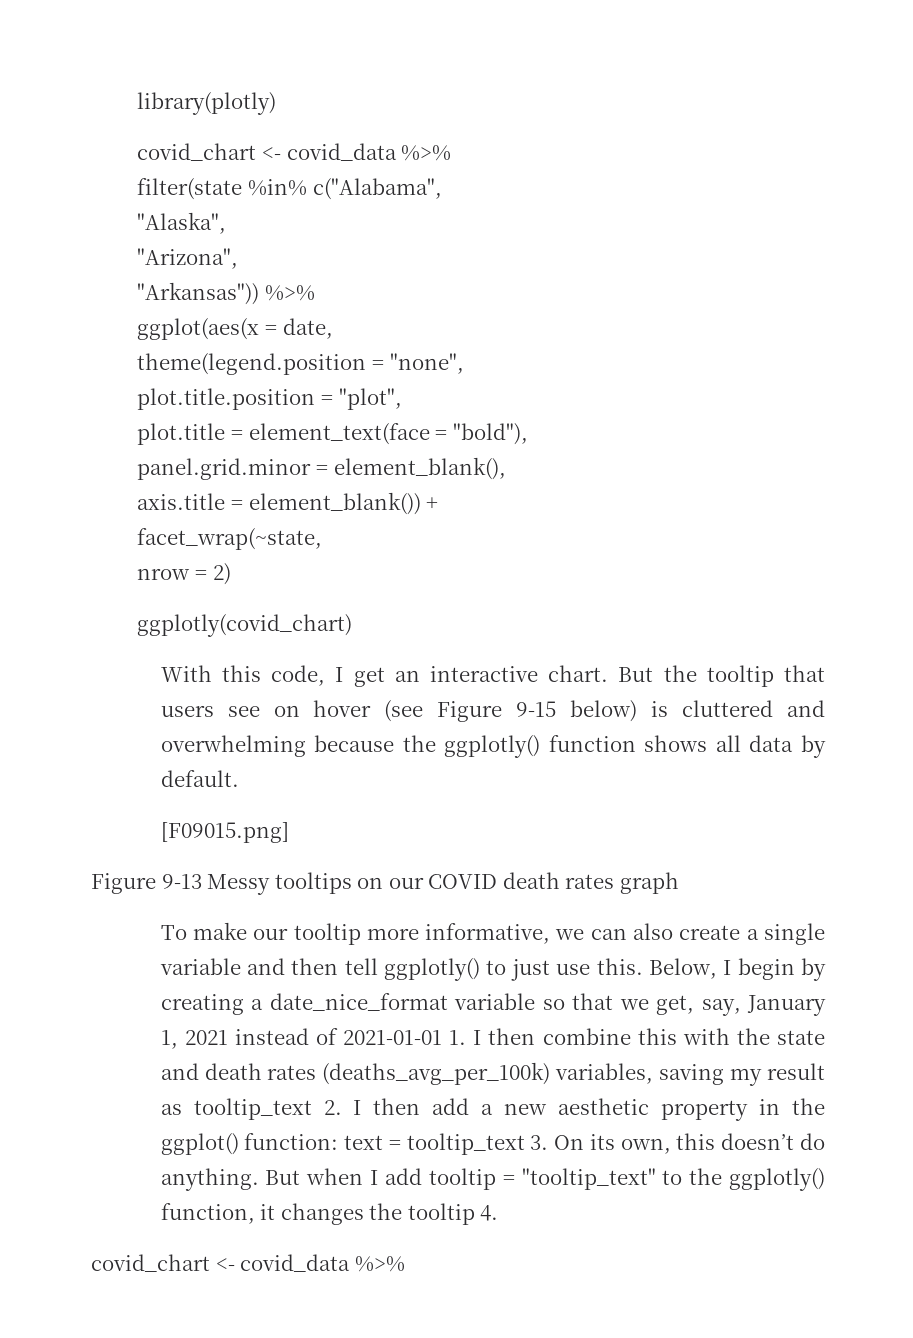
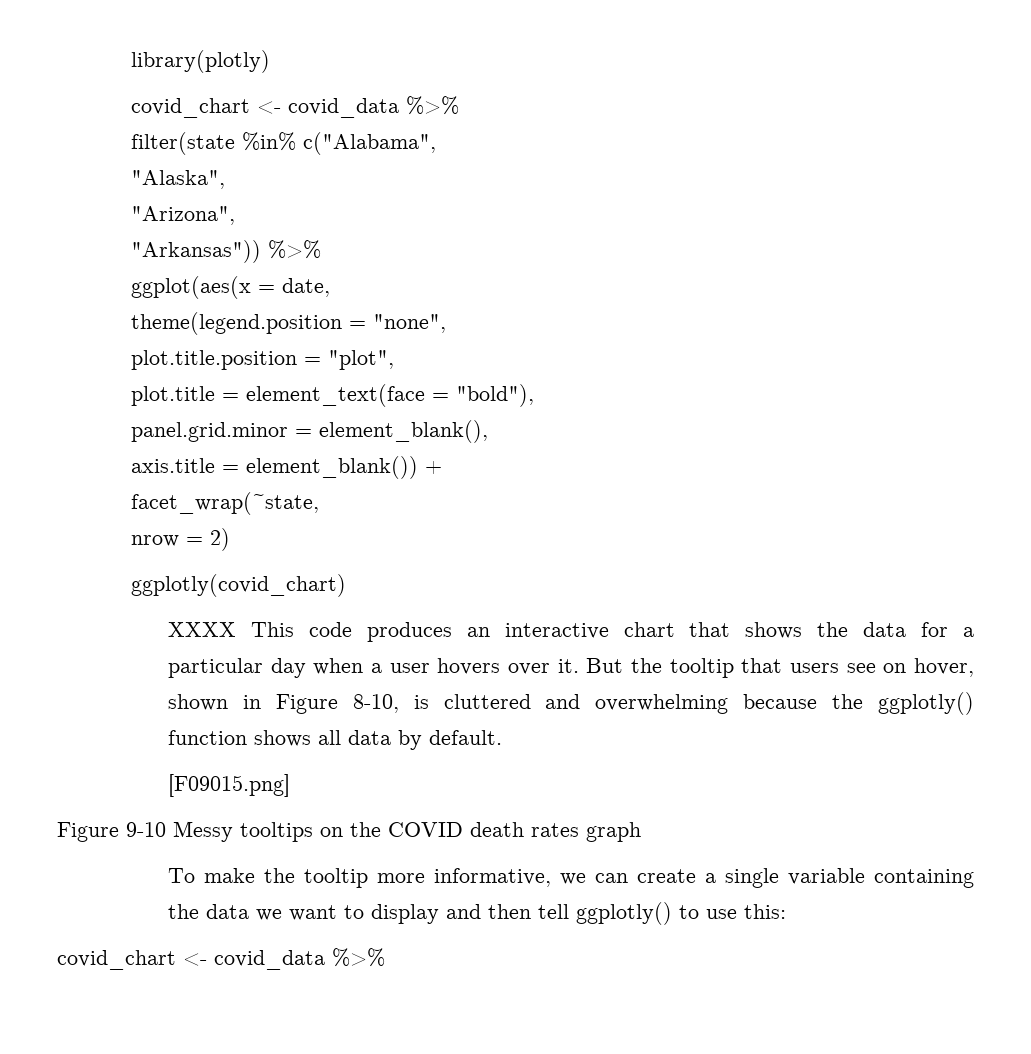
- With this code, I get an interactive chart.
+ XXXX This code produces an interactive chart that shows the data for a particular day when a user hovers over it.
- But the tooltip that users see on hover (see Figure 9-15 below) is cluttered and overwhelming because the ggplotly() function shows all data by default.
+ But the tooltip that users see on hover, shown in Figure 8-10, is cluttered and overwhelming because the ggplotly() function shows all data by default.
- Figure 9-13 Messy tooltips on our COVID death rates graph
+ Figure 9-10 Messy tooltips on the COVID death rates graph
- To make our tooltip more informative, we can also create a single variable and then tell ggplotly() to just use this. Below, I begin by creating a date_nice_format variable so that we get, say, January 1, 2021 instead of 2021-01-01 1. I then combine this with the state and death rates (deaths_avg_per_100k) variables, saving my result as tooltip_text 2. I then add a new aesthetic property in the ggplot() function: text = tooltip_text 3. On its own, this doesn’t do anything. But when I add tooltip = "tooltip_text" to the ggplotly() function, it changes the tooltip 4.
+ To make the tooltip more informative, we can create a single variable containing the data we want to display and then tell ggplotly() to use this:

